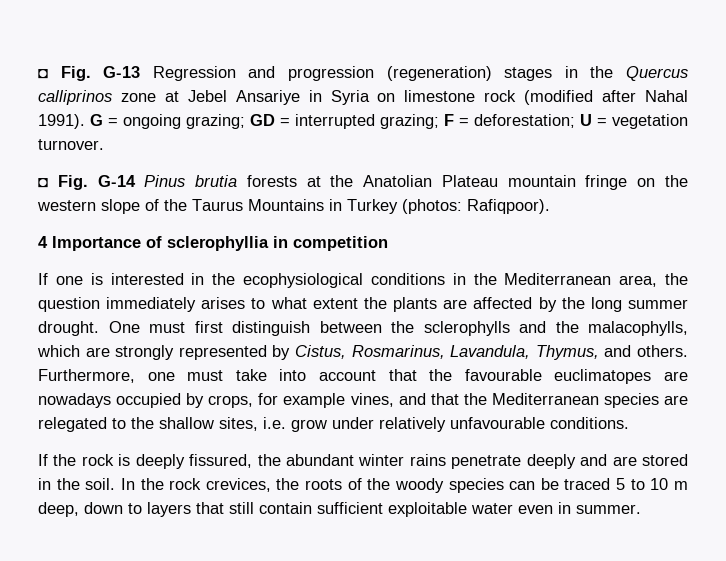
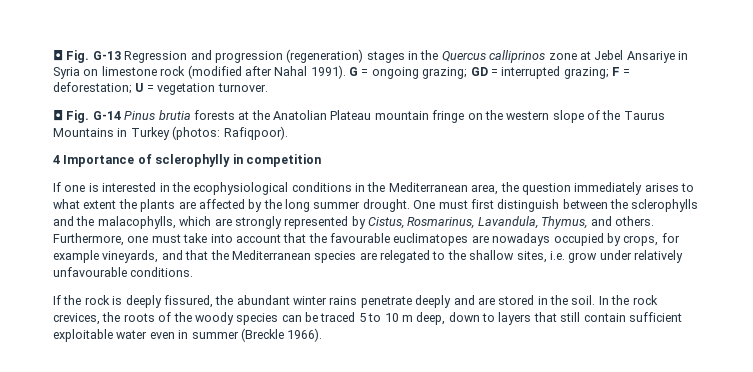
- 4 Importance of sclerophyllia in competition
+ 4 Importance of sclerophylly in competition
- Furthermore, one must take into account that the favourable euclimatopes are nowadays occupied by crops, for example vines, and that the Mediterranean species are relegated to the shallow sites, i.e. grow under relatively unfavourable conditions.
+ Furthermore, one must take into account that the favourable euclimatopes are nowadays occupied by crops, for example vineyards, and that the Mediterranean species are relegated to the shallow sites, i.e. grow under relatively unfavourable conditions.
- In the rock crevices, the roots of the woody species can be traced 5 to 10 m deep, down to layers that still contain sufficient exploitable water even in summer.
+ In the rock crevices, the roots of the woody species can be traced 5 to 10 m deep, down to layers that still contain sufficient exploitable water even in summer (Breckle 1966).

